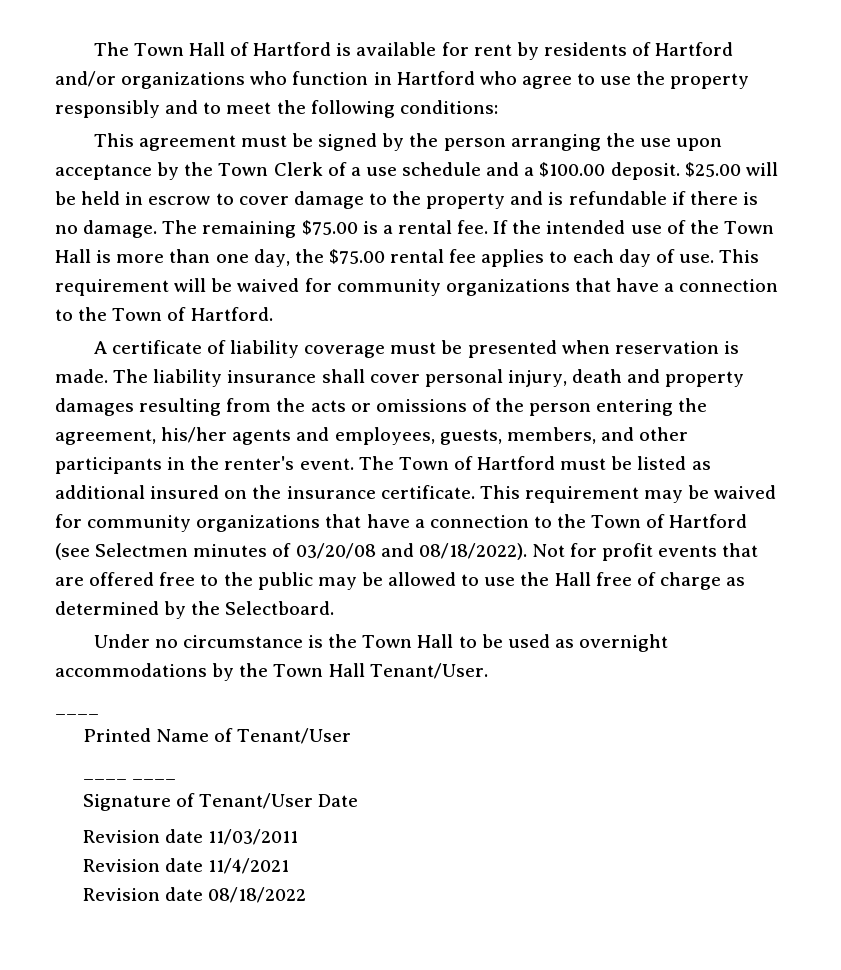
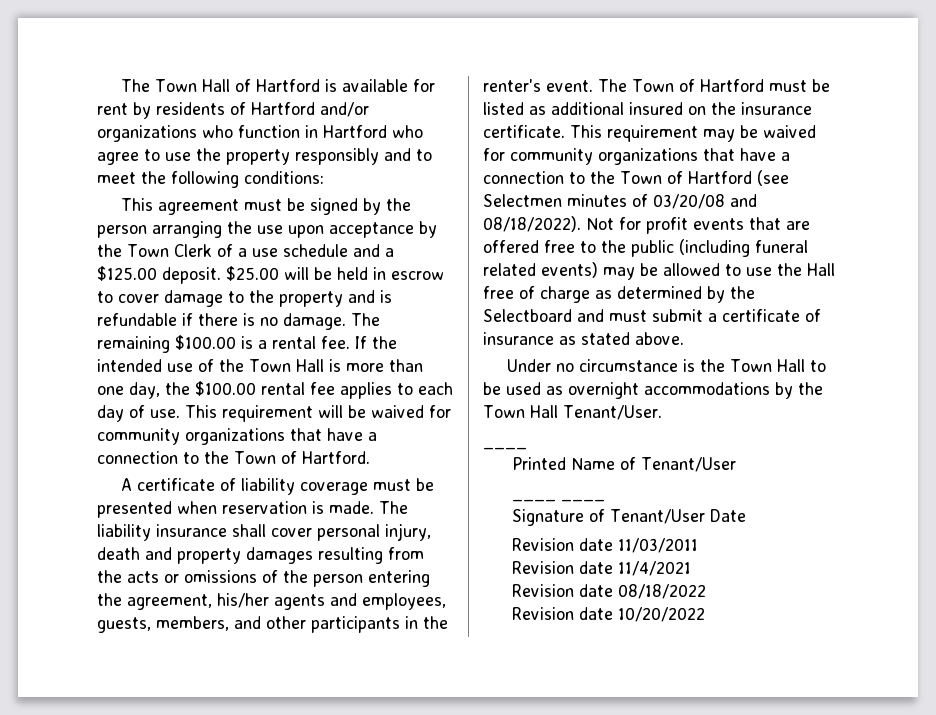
- This agreement must be signed by the person arranging the use upon acceptance by the Town Clerk of a use schedule and a $100.00 deposit.
+ This agreement must be signed by the person arranging the use upon acceptance by the Town Clerk of a use schedule and a $125.00 deposit.
- The remaining $75.00 is a rental fee.
+ The remaining $100.00 is a rental fee.
- If the intended use of the Town Hall is more than one day, the $75.00 rental fee applies to each day of use.
+ If the intended use of the Town Hall is more than one day, the $100.00 rental fee applies to each day of use.
- Not for profit events that are offered free to the public may be allowed to use the Hall free of charge as determined by the Selectboard.
+ Not for profit events that are offered free to the public (including funeral related events) may be allowed to use the Hall free of charge as determined by the Selectboard and must submit a certificate of insurance as stated above.
+ Revision date 10/20/2022

